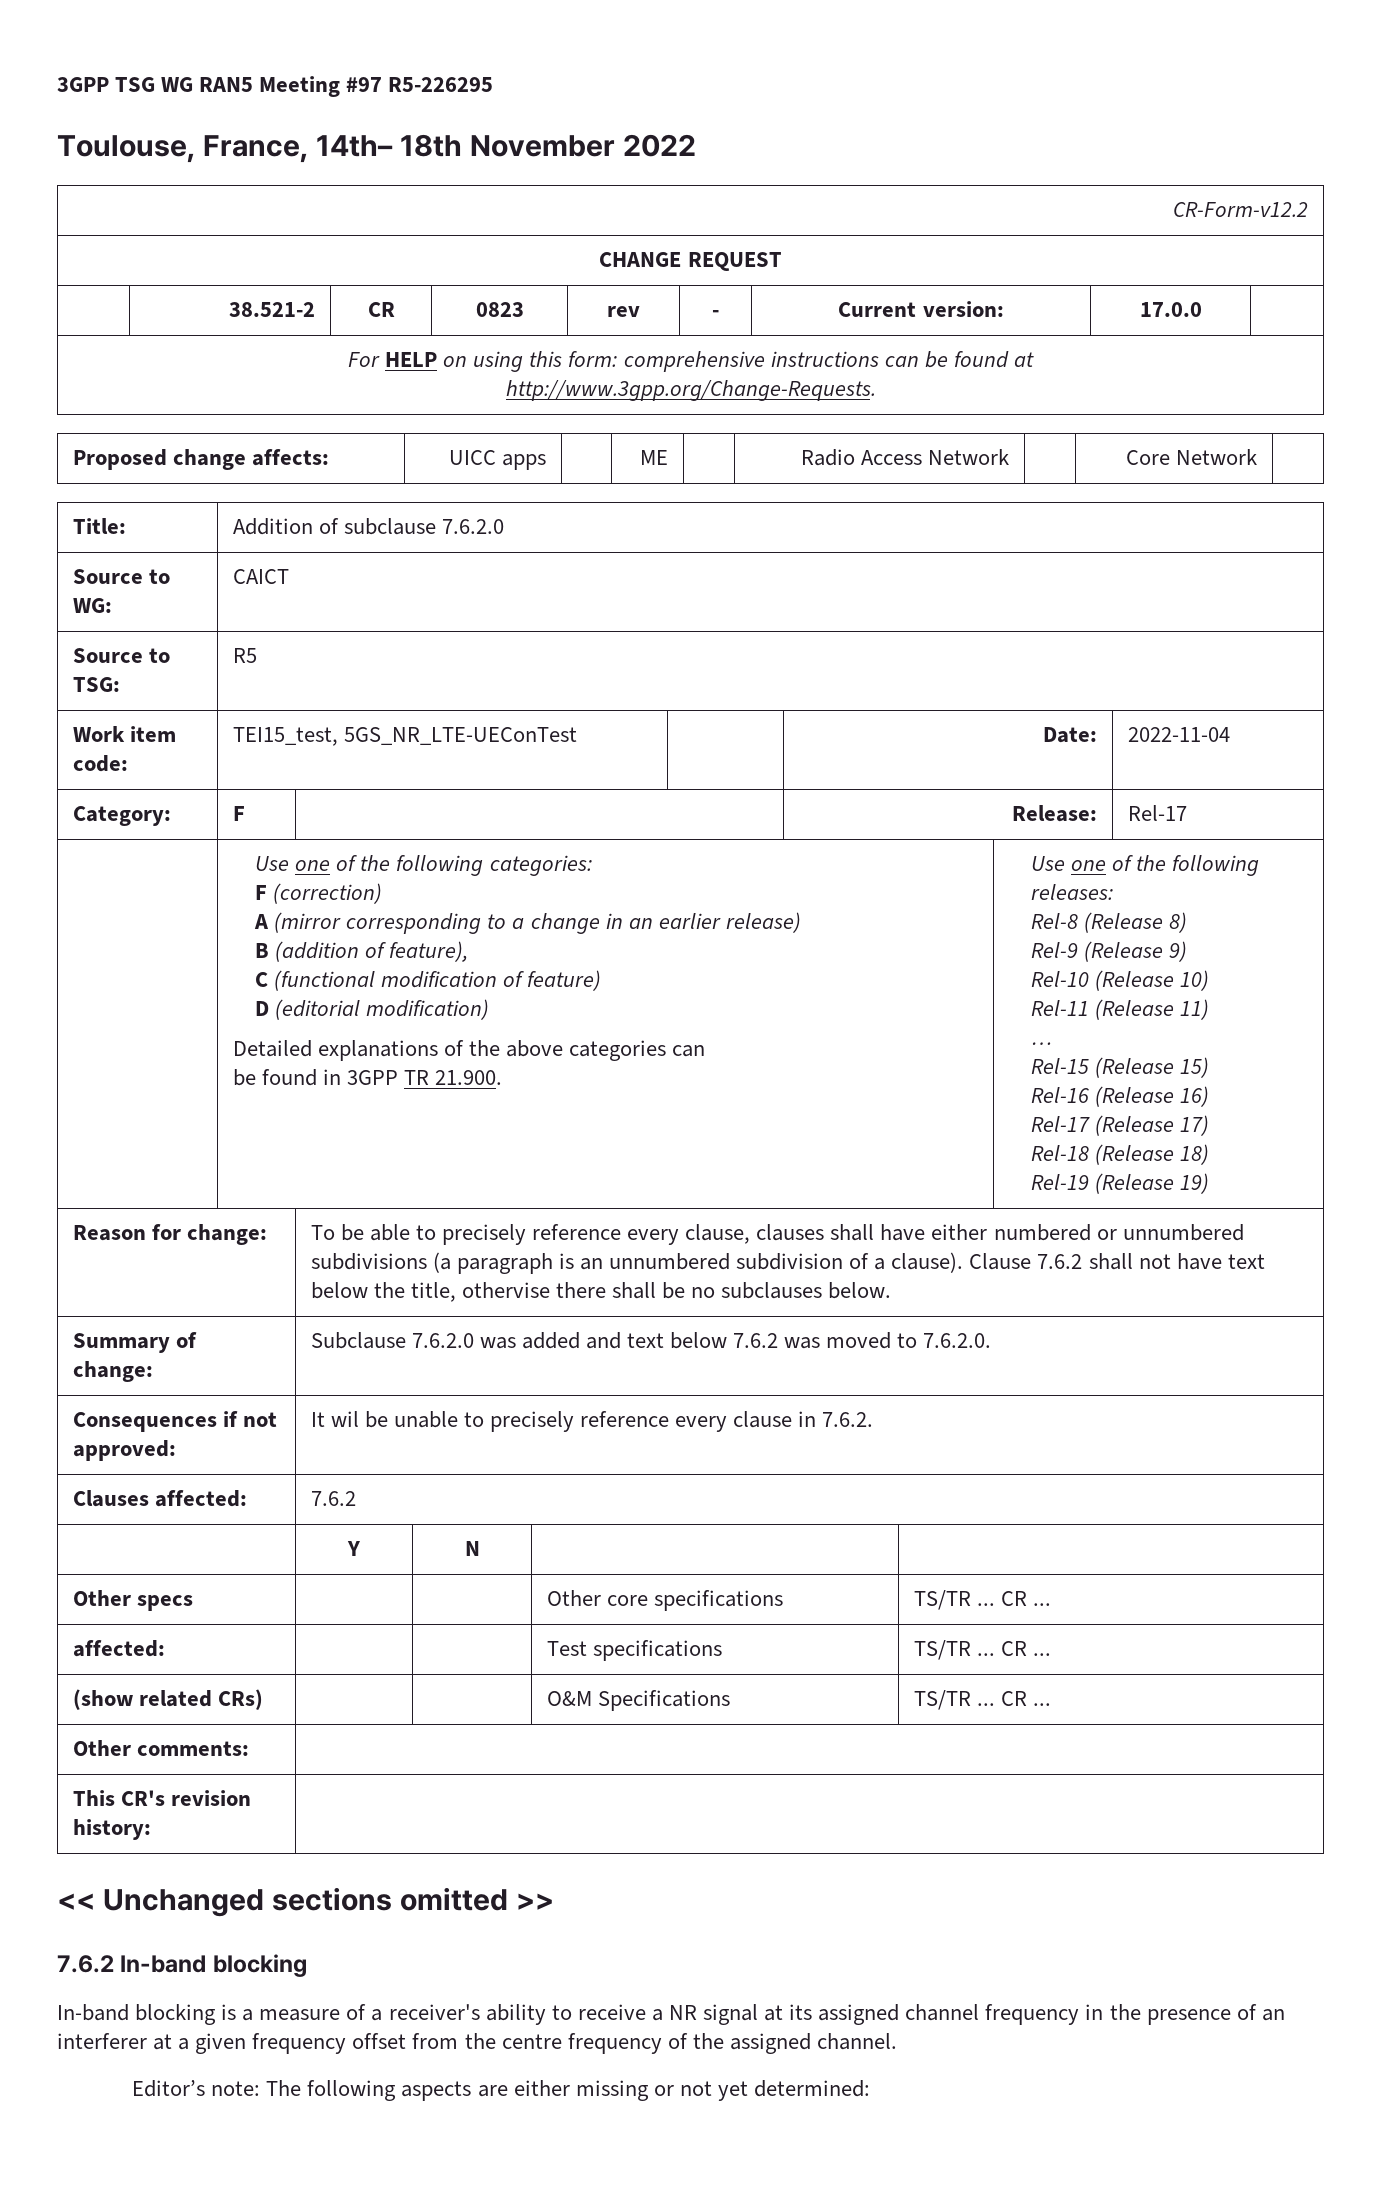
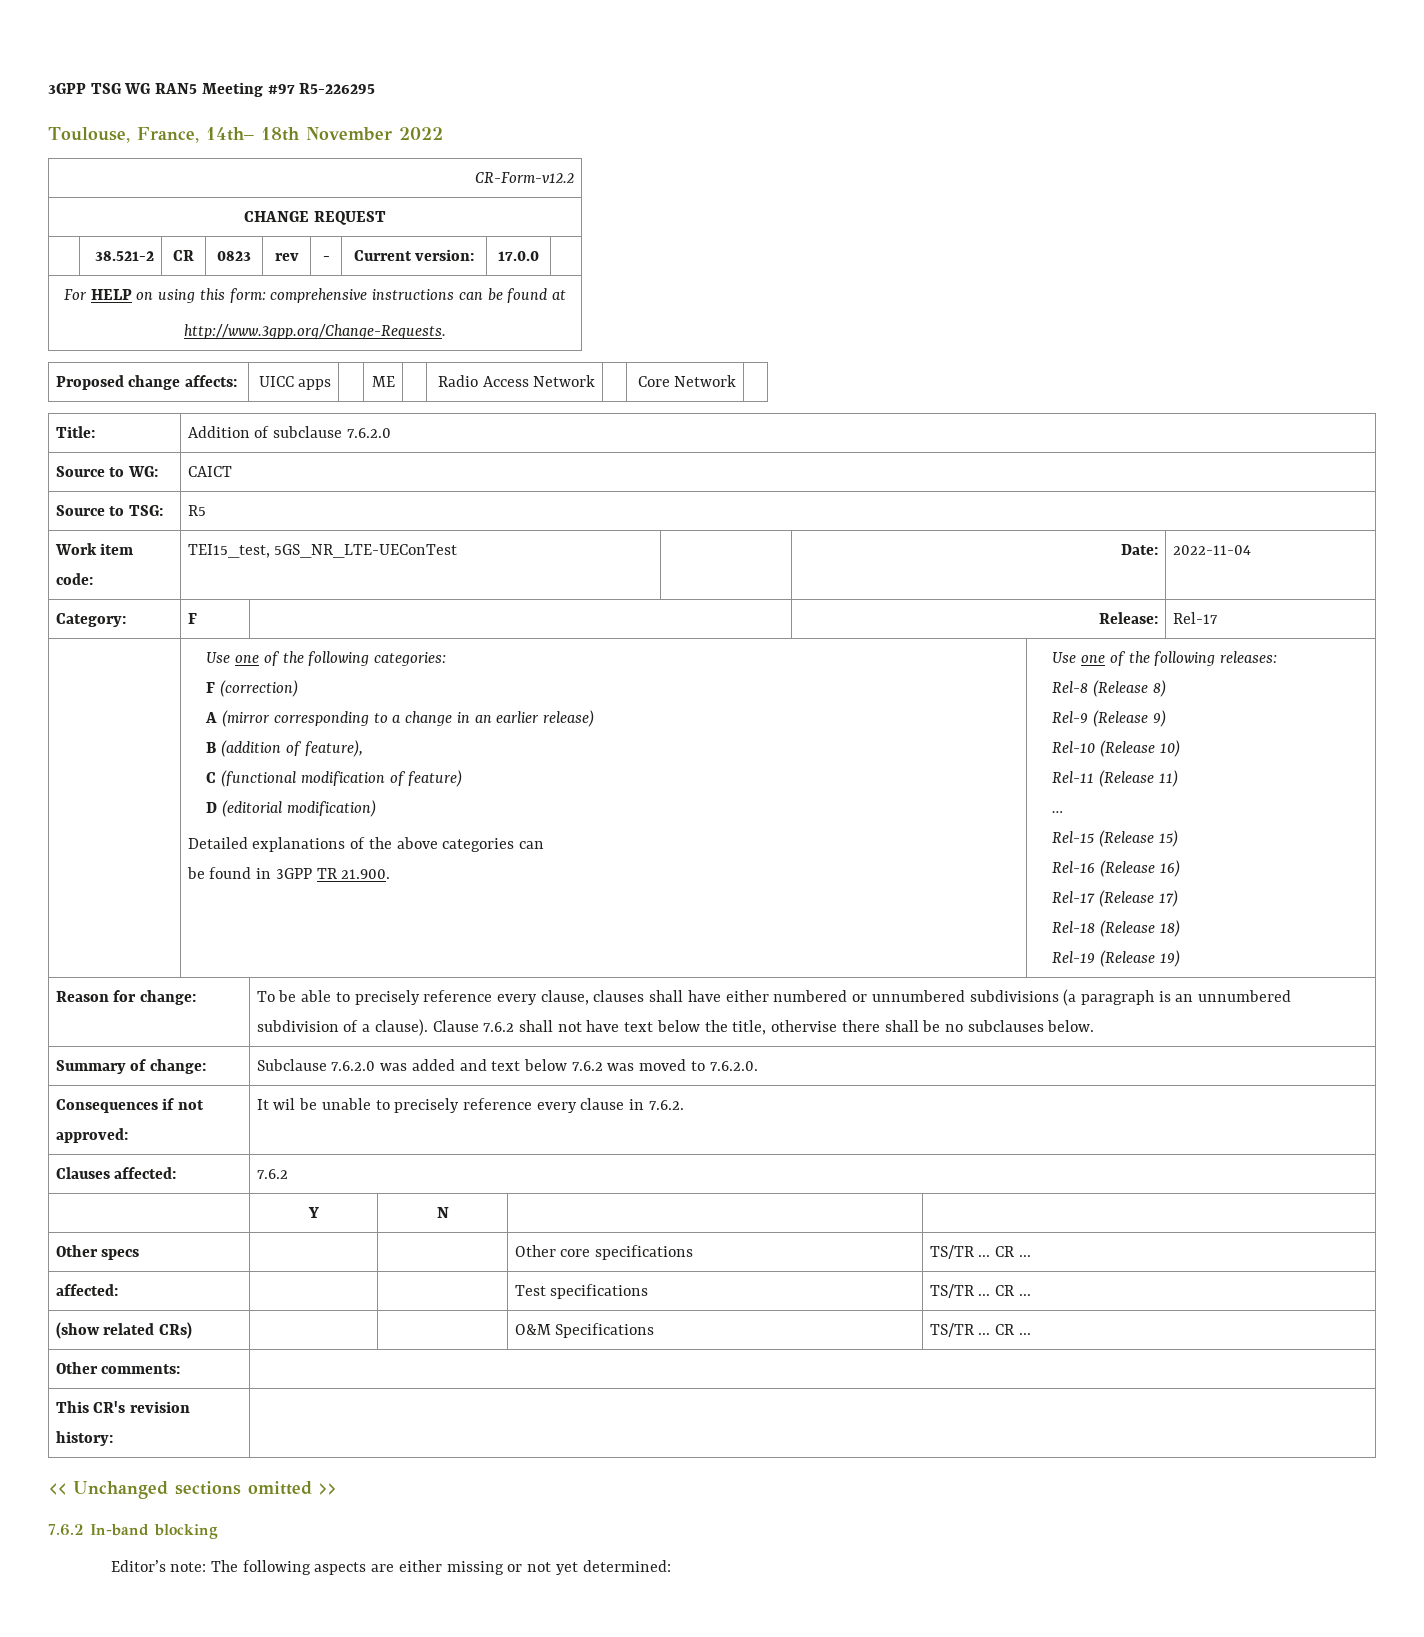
- In-band blocking is a measure of a receiver's ability to receive a NR signal at its assigned channel frequency in the presence of an interferer at a given frequency offset from the centre frequency of the assigned channel.

